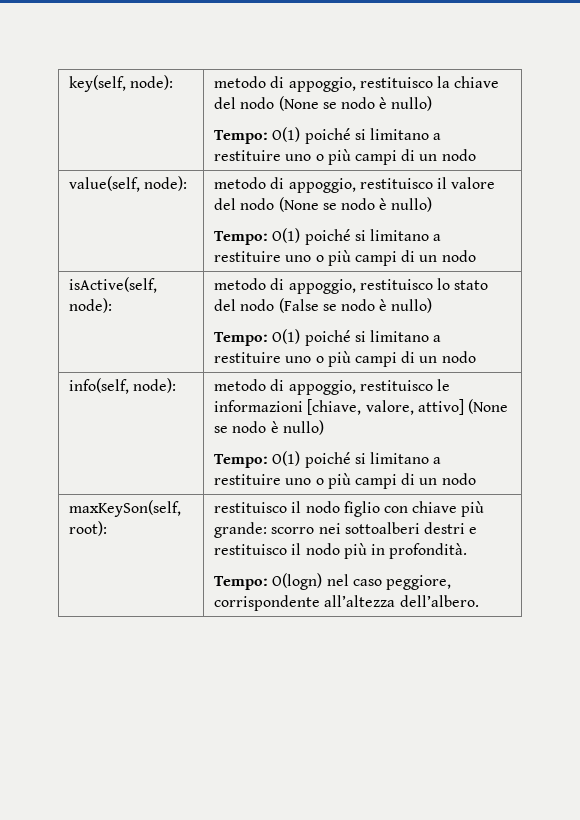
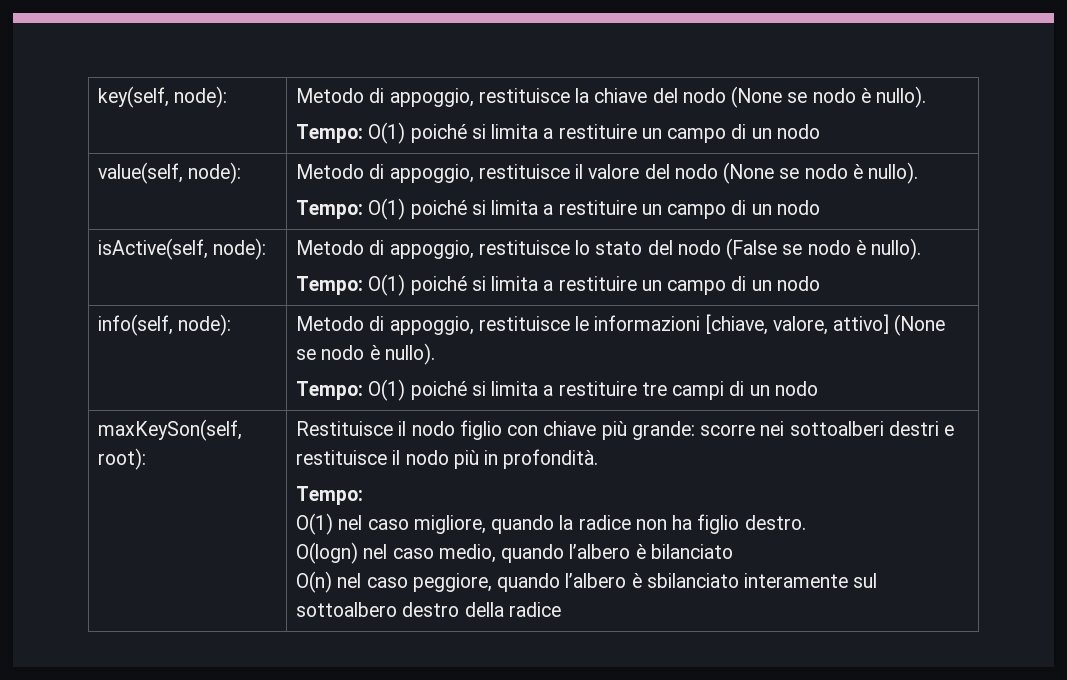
- key(self, node): | metodo di appoggio, restituisco la chiave del nodo (None se nodo è nullo)
- Tempo: O(1) poiché si limitano a restituire uno o più campi di un nodo
+ key(self, node): | Metodo di appoggio, restituisce la chiave del nodo (None se nodo è nullo).
+ Tempo: O(1) poiché si limita a restituire un campo di un nodo
- value(self, node): | metodo di appoggio, restituisco il valore del nodo (None se nodo è nullo)
- Tempo: O(1) poiché si limitano a restituire uno o più campi di un nodo
+ value(self, node): | Metodo di appoggio, restituisce il valore del nodo (None se nodo è nullo).
+ Tempo: O(1) poiché si limita a restituire un campo di un nodo
- isActive(self, node): | metodo di appoggio, restituisco lo stato del nodo (False se nodo è nullo)
- Tempo: O(1) poiché si limitano a restituire uno o più campi di un nodo
+ isActive(self, node): | Metodo di appoggio, restituisce lo stato del nodo (False se nodo è nullo).
+ Tempo: O(1) poiché si limita a restituire un campo di un nodo
- info(self, node): | metodo di appoggio, restituisco le informazioni [chiave, valore, attivo] (None se nodo è nullo)
- Tempo: O(1) poiché si limitano a restituire uno o più campi di un nodo
+ info(self, node): | Metodo di appoggio, restituisce le informazioni [chiave, valore, attivo] (None se nodo è nullo).
+ Tempo: O(1) poiché si limita a restituire tre campi di un nodo
- restituisco il nodo figlio con chiave più grande: scorro nei sottoalberi destri e restituisco il nodo più in profondità.
- Tempo: O(logn) nel caso peggiore, corrispondente all’altezza dell’albero.
+ Restituisce il nodo figlio con chiave più grande: scorre nei sottoalberi destri e restituisce il nodo più in profondità.
+ Tempo:
+ O(1) nel caso migliore, quando la radice non ha figlio destro.
+ O(logn) nel caso medio, quando l’albero è bilanciato
+ O(n) nel caso peggiore, quando l’albero è sbilanciato interamente sul sottoalbero destro della radice

